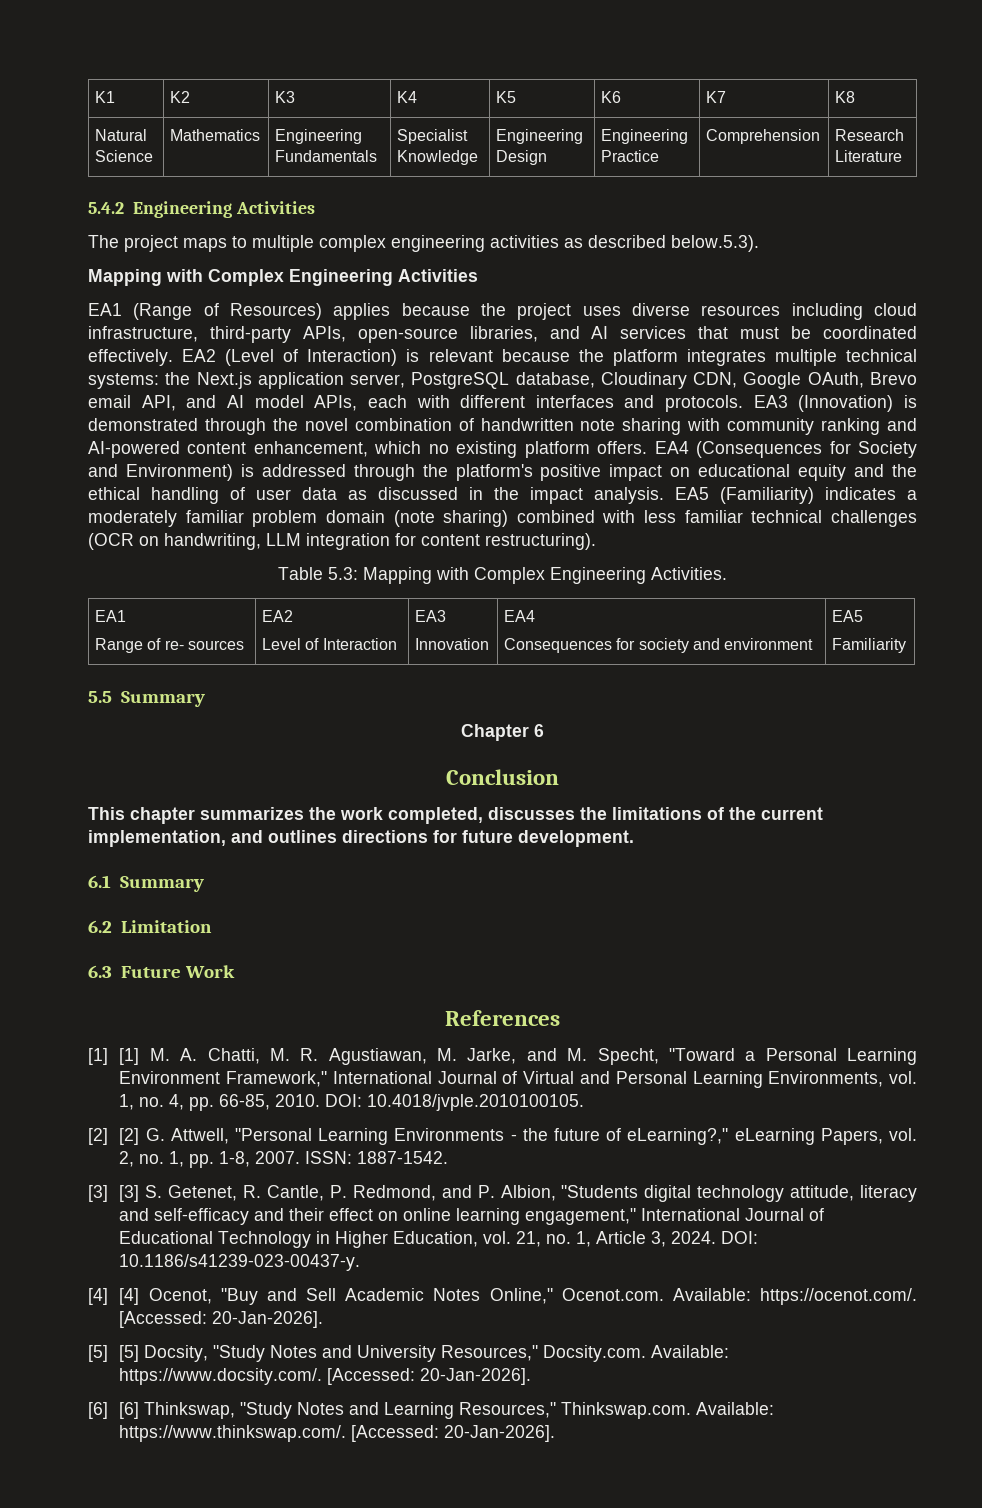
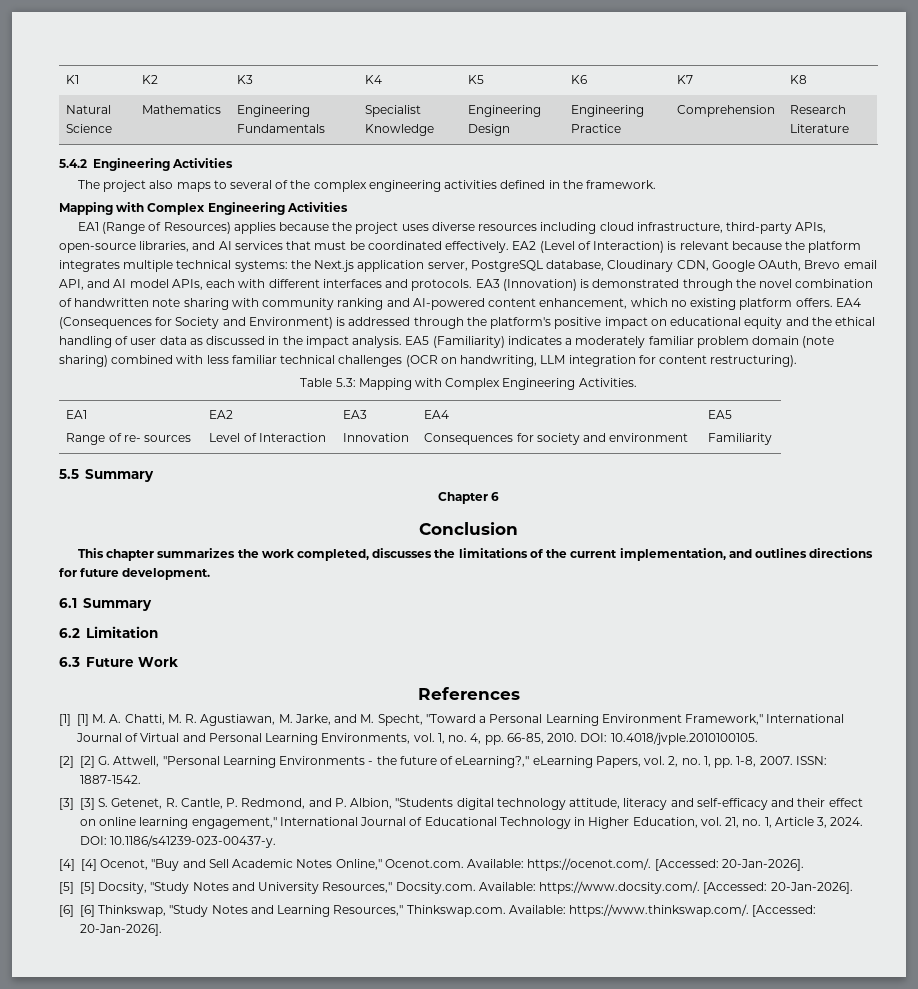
- The project maps to multiple complex engineering activities as described below.5.3).
+ The project also maps to several of the complex engineering activities defined in the framework.

